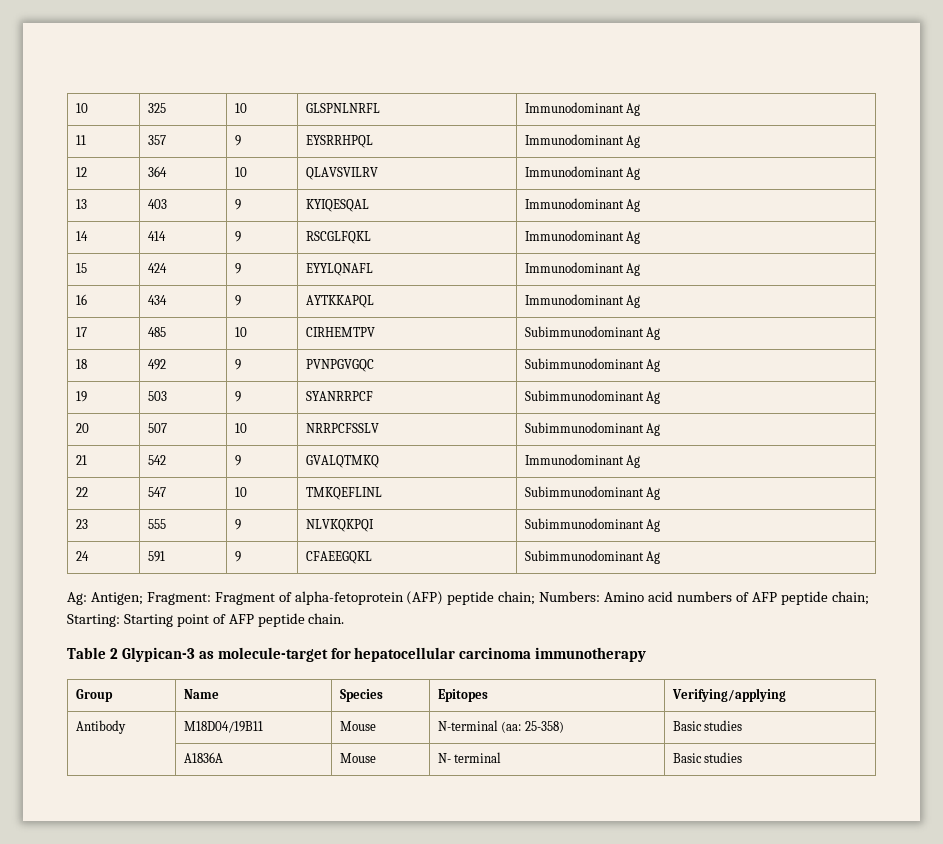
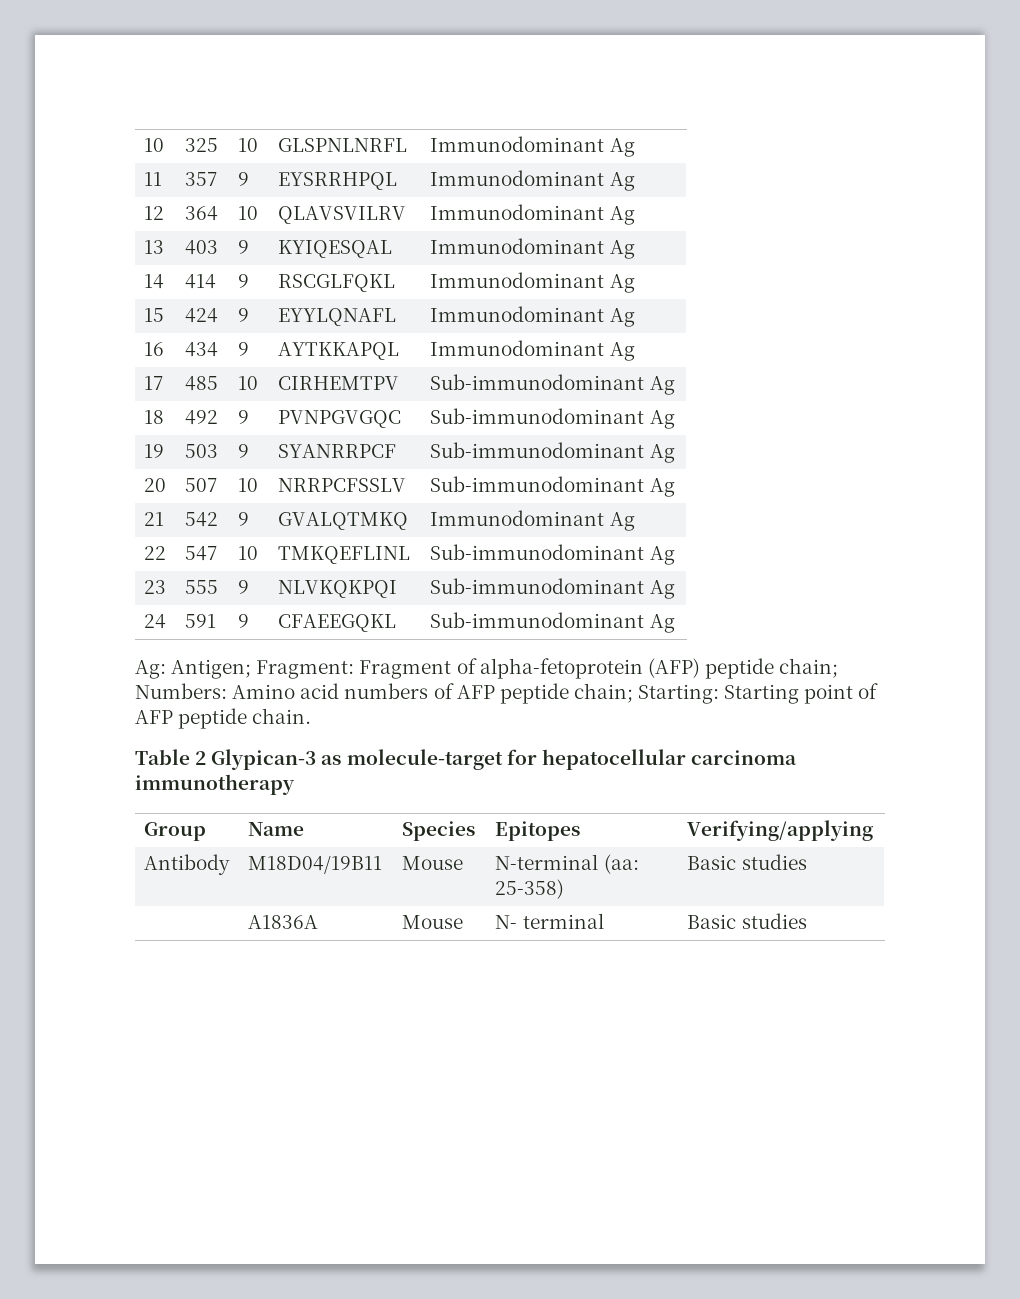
- 17 | 485 | 10 | CIRHEMTPV | Subimmunodominant Ag
+ 17 | 485 | 10 | CIRHEMTPV | Sub-immunodominant Ag
- 18 | 492 | 9 | PVNPGVGQC | Subimmunodominant Ag
+ 18 | 492 | 9 | PVNPGVGQC | Sub-immunodominant Ag
- 19 | 503 | 9 | SYANRRPCF | Subimmunodominant Ag
+ 19 | 503 | 9 | SYANRRPCF | Sub-immunodominant Ag
- 20 | 507 | 10 | NRRPCFSSLV | Subimmunodominant Ag
+ 20 | 507 | 10 | NRRPCFSSLV | Sub-immunodominant Ag
- 22 | 547 | 10 | TMKQEFLINL | Subimmunodominant Ag
+ 22 | 547 | 10 | TMKQEFLINL | Sub-immunodominant Ag
- 23 | 555 | 9 | NLVKQKPQI | Subimmunodominant Ag
+ 23 | 555 | 9 | NLVKQKPQI | Sub-immunodominant Ag
- 24 | 591 | 9 | CFAEEGQKL | Subimmunodominant Ag
+ 24 | 591 | 9 | CFAEEGQKL | Sub-immunodominant Ag

